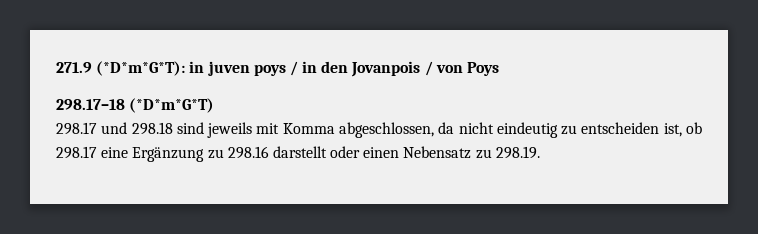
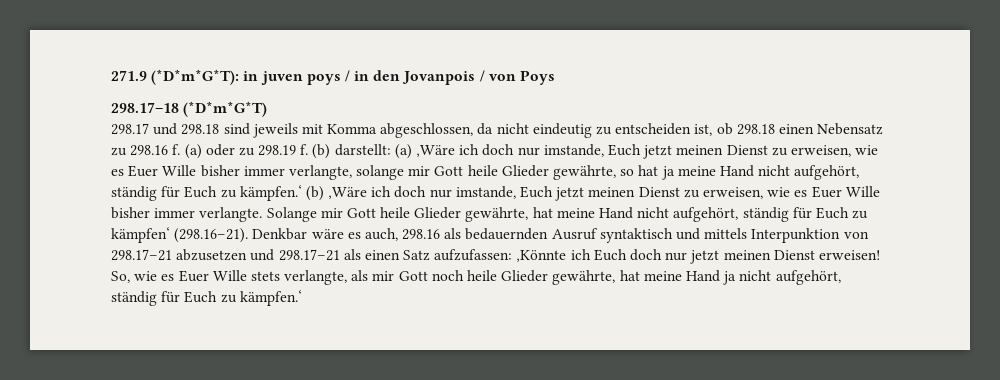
- 298.17 und 298.18 sind jeweils mit Komma abgeschlossen, da nicht eindeutig zu entscheiden ist, ob 298.17 eine Ergänzung zu 298.16 darstellt oder einen Nebensatz zu 298.19.
+ 298.17 und 298.18 sind jeweils mit Komma abgeschlossen, da nicht eindeutig zu entscheiden ist, ob 298.18 einen Nebensatz zu 298.16 f. (a) oder zu 298.19 f. (b) darstellt: (a) ‚Wäre ich doch nur imstande, Euch jetzt meinen Dienst zu erweisen, wie es Euer Wille bisher immer verlangte, solange mir Gott heile Glieder gewährte, so hat ja meine Hand nicht aufgehört, ständig für Euch zu kämpfen.‘ (b) ‚Wäre ich doch nur imstande, Euch jetzt meinen Dienst zu erweisen, wie es Euer Wille bisher immer verlangte. Solange mir Gott heile Glieder gewährte, hat meine Hand nicht aufgehört, ständig für Euch zu kämpfen‘ (298.16–21). Denkbar wäre es auch, 298.16 als bedauernden Ausruf syntaktisch und mittels Interpunktion von 298.17–21 abzusetzen und 298.17–21 als einen Satz aufzufassen: ‚Könnte ich Euch doch nur jetzt meinen Dienst erweisen! So, wie es Euer Wille stets verlangte, als mir Gott noch heile Glieder gewährte, hat meine Hand ja nicht aufgehört, ständig für Euch zu kämpfen.‘

